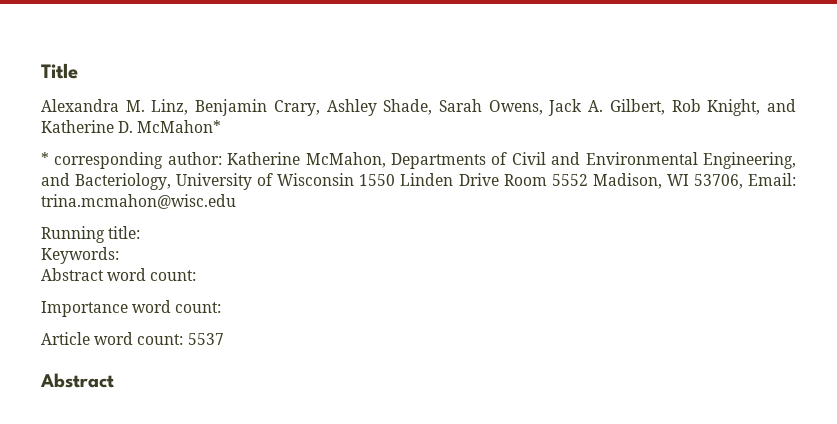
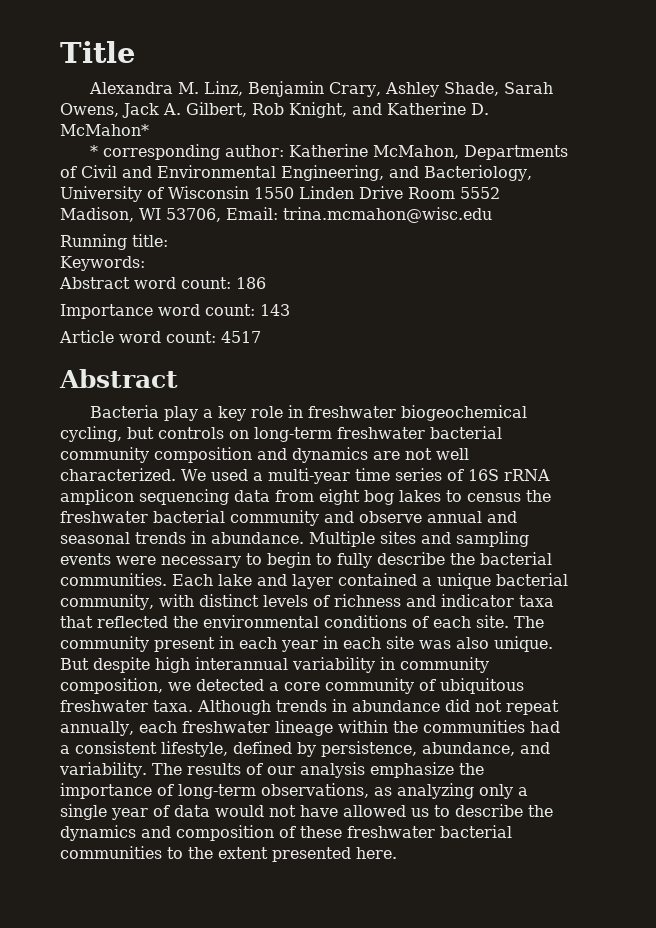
- Abstract word count:
+ Abstract word count: 186
- Importance word count:
+ Importance word count: 143
- Article word count: 5537
+ Article word count: 4517
  Abstract
+ Bacteria play a key role in freshwater biogeochemical cycling, but controls on long-term freshwater bacterial community composition and dynamics are not well characterized. We used a multi-year time series of 16S rRNA amplicon sequencing data from eight bog lakes to census the freshwater bacterial community and observe annual and seasonal trends in abundance. Multiple sites and sampling events were necessary to begin to fully describe the bacterial communities. Each lake and layer contained a unique bacterial community, with distinct levels of richness and indicator taxa that reflected the environmental conditions of each site. The community present in each year in each site was also unique. But despite high interannual variability in community composition, we detected a core community of ubiquitous freshwater taxa. Although trends in abundance did not repeat annually, each freshwater lineage within the communities had a consistent lifestyle, defined by persistence, abundance, and variability. The results of our analysis emphasize the importance of long-term observations, as analyzing only a single year of data would not have allowed us to describe the dynamics and composition of these freshwater bacterial communities to the extent presented here.

